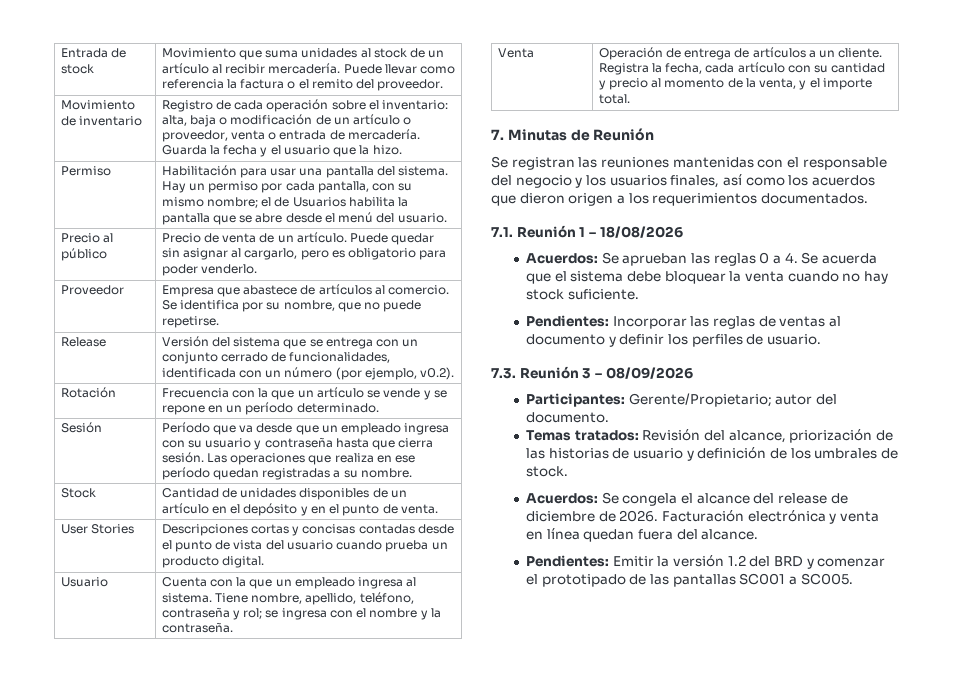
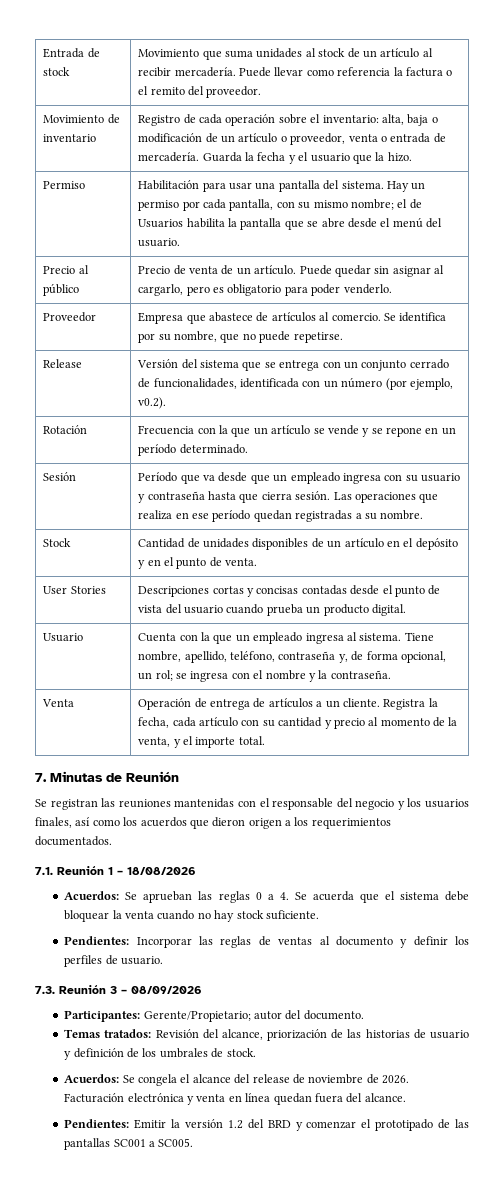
- Usuario | Cuenta con la que un empleado ingresa al sistema. Tiene nombre, apellido, teléfono, contraseña y rol; se ingresa con el nombre y la contraseña.
+ Usuario | Cuenta con la que un empleado ingresa al sistema. Tiene nombre, apellido, teléfono, contraseña y, de forma opcional, un rol; se ingresa con el nombre y la contraseña.
- Acuerdos: Se congela el alcance del release de diciembre de 2026.
+ Acuerdos: Se congela el alcance del release de noviembre de 2026.

